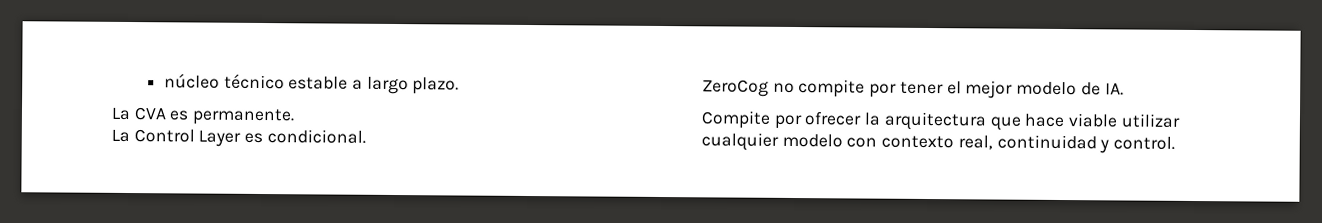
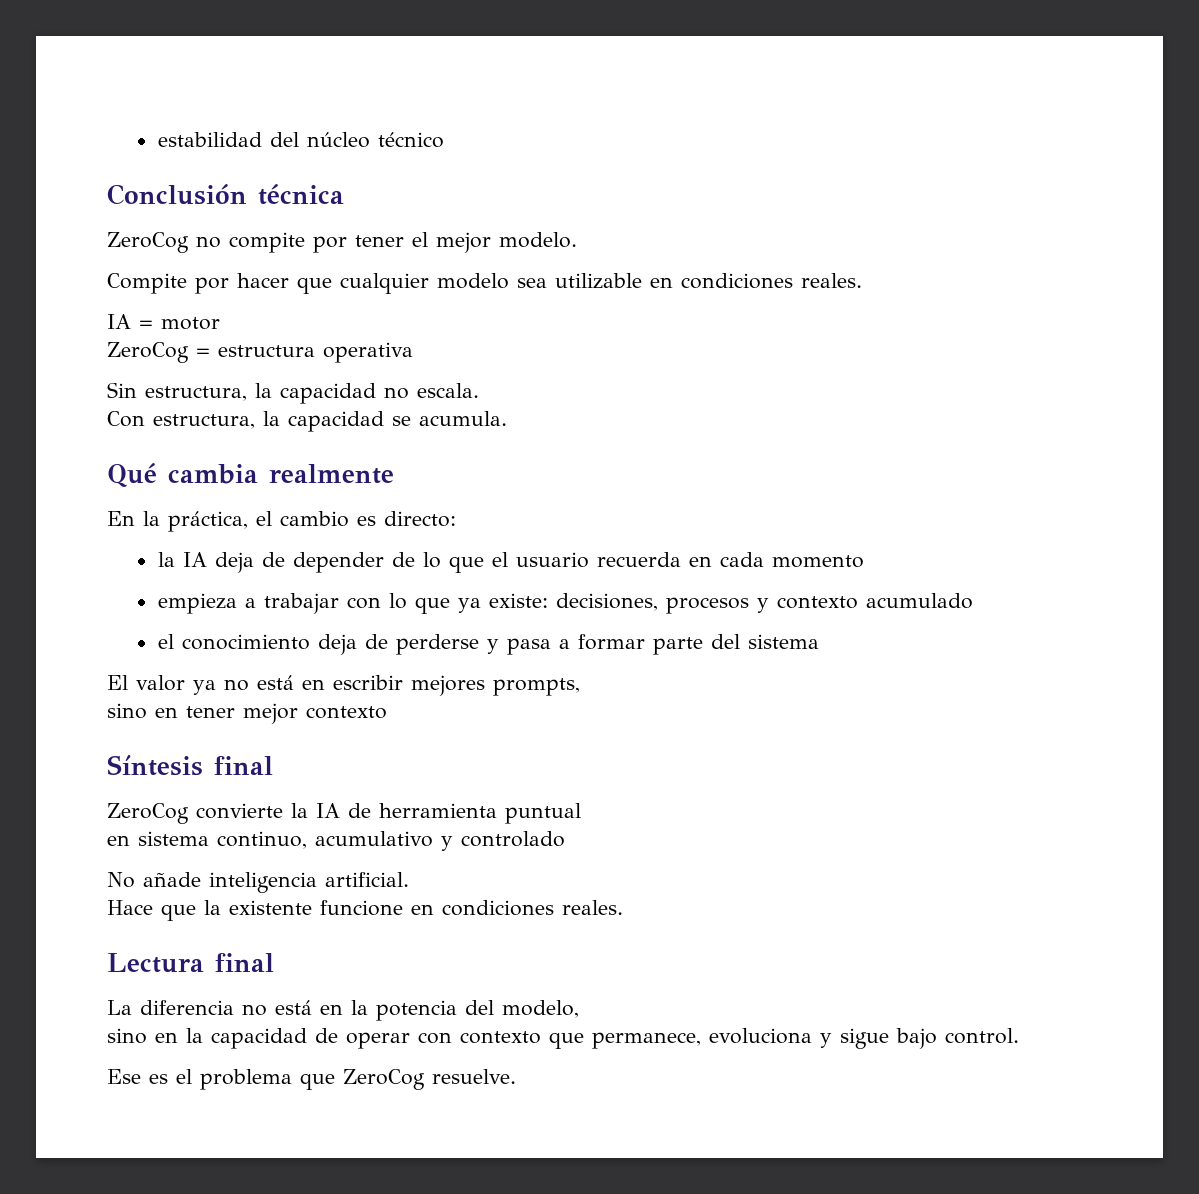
- núcleo técnico estable a largo plazo.
- La CVA es permanente.
- La Control Layer es condicional.
+ estabilidad del núcleo técnico
+ Conclusión técnica
- ZeroCog no compite por tener el mejor modelo de IA.
+ ZeroCog no compite por tener el mejor modelo.
- Compite por ofrecer la arquitectura que hace viable utilizar cualquier modelo con contexto real, continuidad y control.
+ Compite por hacer que cualquier modelo sea utilizable en condiciones reales.
+ IA = motor
+ ZeroCog = estructura operativa
+ Sin estructura, la capacidad no escala.
+ Con estructura, la capacidad se acumula.
+ Qué cambia realmente
+ En la práctica, el cambio es directo:
+ la IA deja de depender de lo que el usuario recuerda en cada momento
+ empieza a trabajar con lo que ya existe: decisiones, procesos y contexto acumulado
+ el conocimiento deja de perderse y pasa a formar parte del sistema
+ El valor ya no está en escribir mejores prompts,
+ sino en tener mejor contexto
+ Síntesis final
+ ZeroCog convierte la IA de herramienta puntual
+ en sistema continuo, acumulativo y controlado
+ No añade inteligencia artificial.
+ Hace que la existente funcione en condiciones reales.
+ Lectura final
+ La diferencia no está en la potencia del modelo,
+ sino en la capacidad de operar con contexto que permanece, evoluciona y sigue bajo control.
+ Ese es el problema que ZeroCog resuelve.

